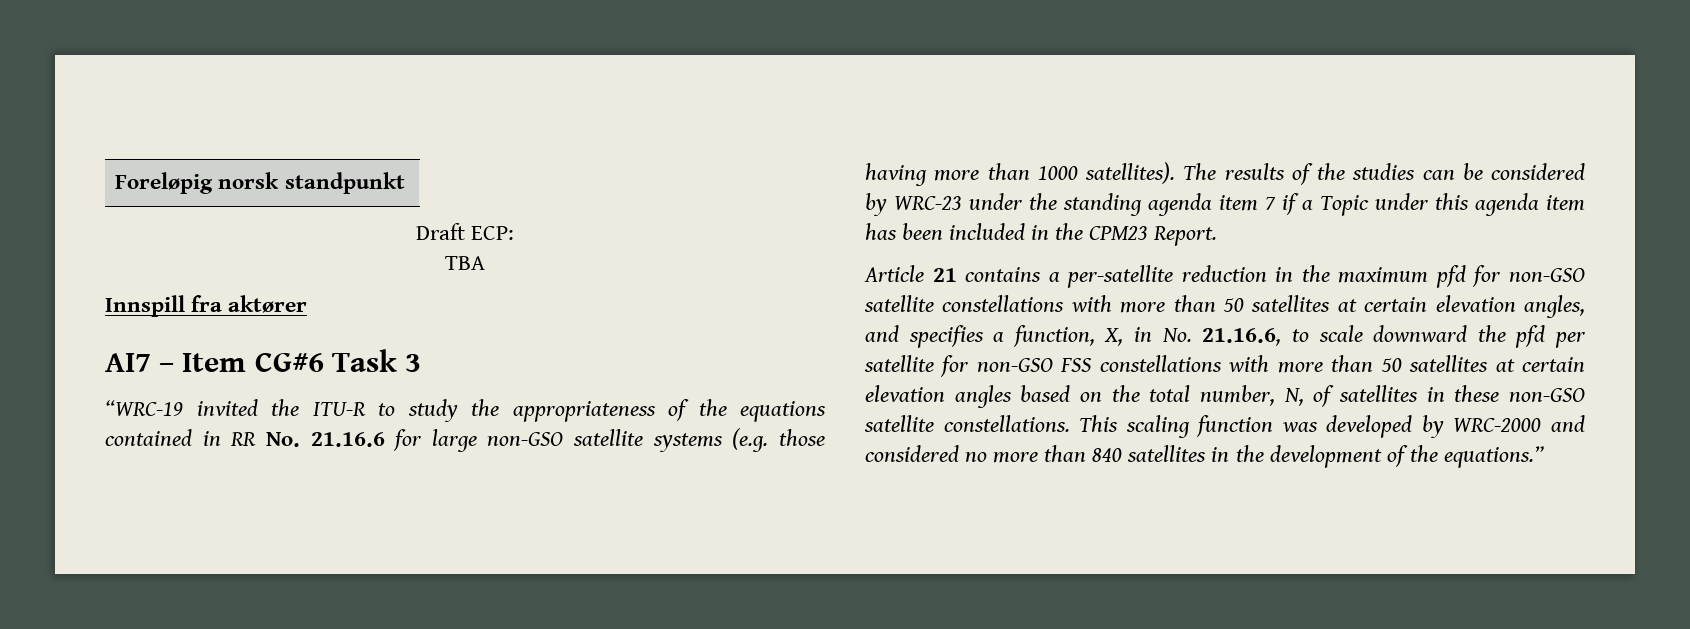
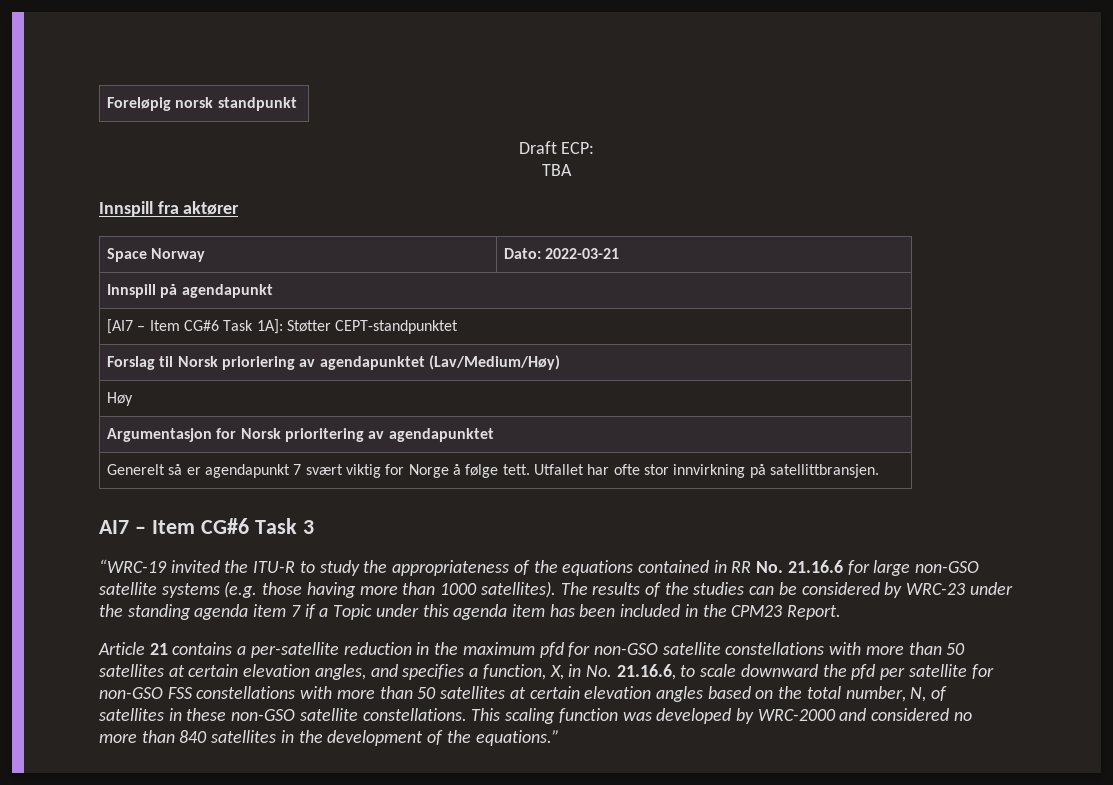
+ Space Norway | Dato: 2022-03-21
+ Innspill på agendapunkt
+ [AI7 – Item CG#6 Task 1A]: Støtter CEPT-standpunktet
+ Forslag til Norsk prioriering av agendapunktet (Lav/Medium/Høy)
+ Høy
+ Argumentasjon for Norsk prioritering av agendapunktet
+ Generelt så er agendapunkt 7 svært viktig for Norge å følge tett. Utfallet har ofte stor innvirkning på satellittbransjen.

